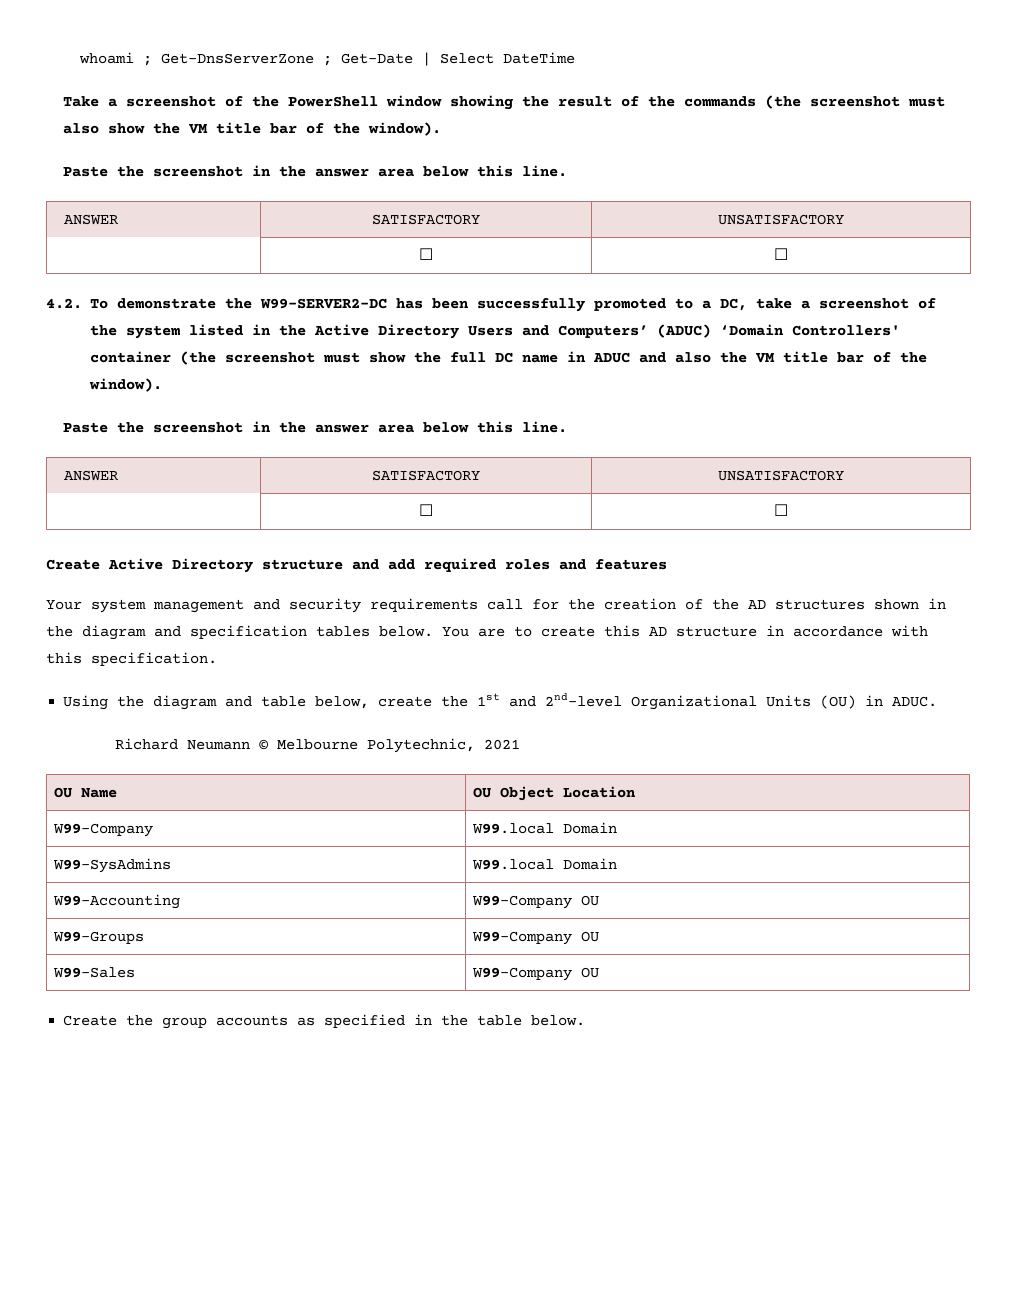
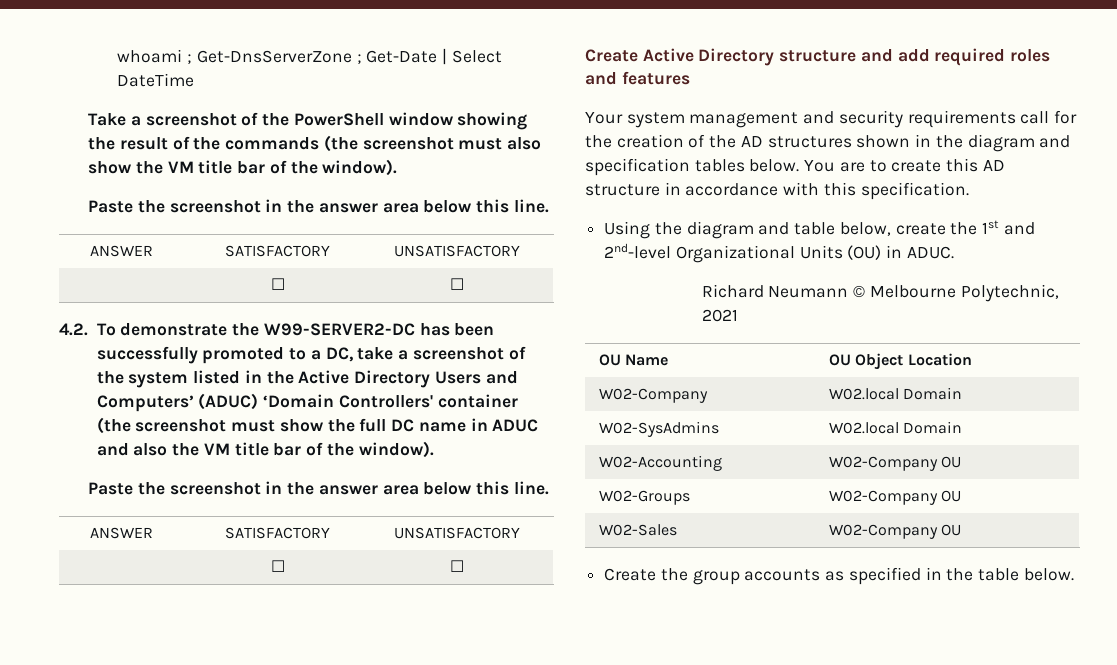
- W99-Company | W99.local Domain
- W99-SysAdmins | W99.local Domain
- W99-Accounting | W99-Company OU
- W99-Groups | W99-Company OU
- W99-Sales | W99-Company OU
+ W02-Company | W02.local Domain
+ W02-SysAdmins | W02.local Domain
+ W02-Accounting | W02-Company OU
+ W02-Groups | W02-Company OU
+ W02-Sales | W02-Company OU

